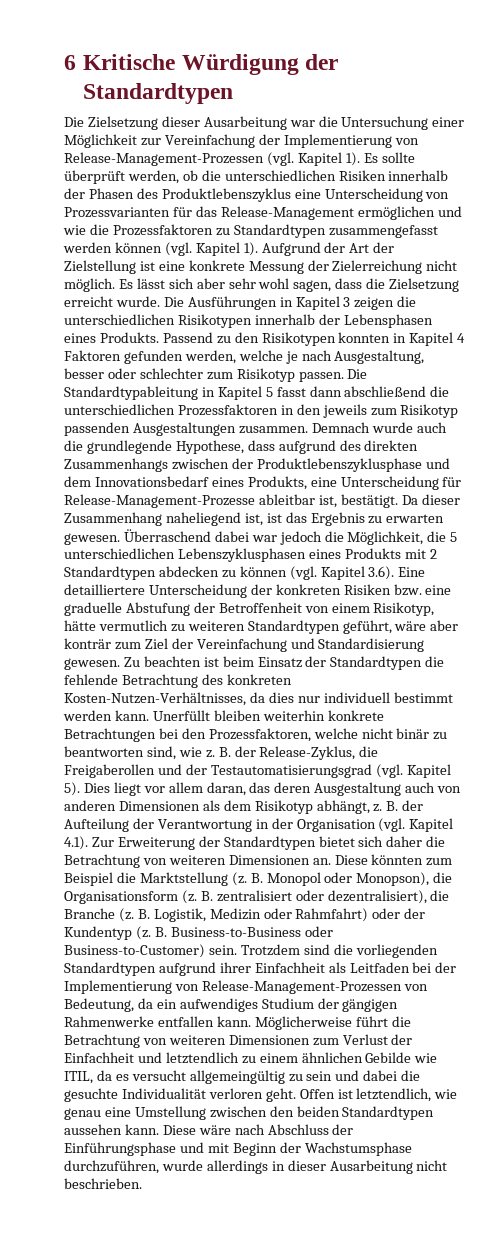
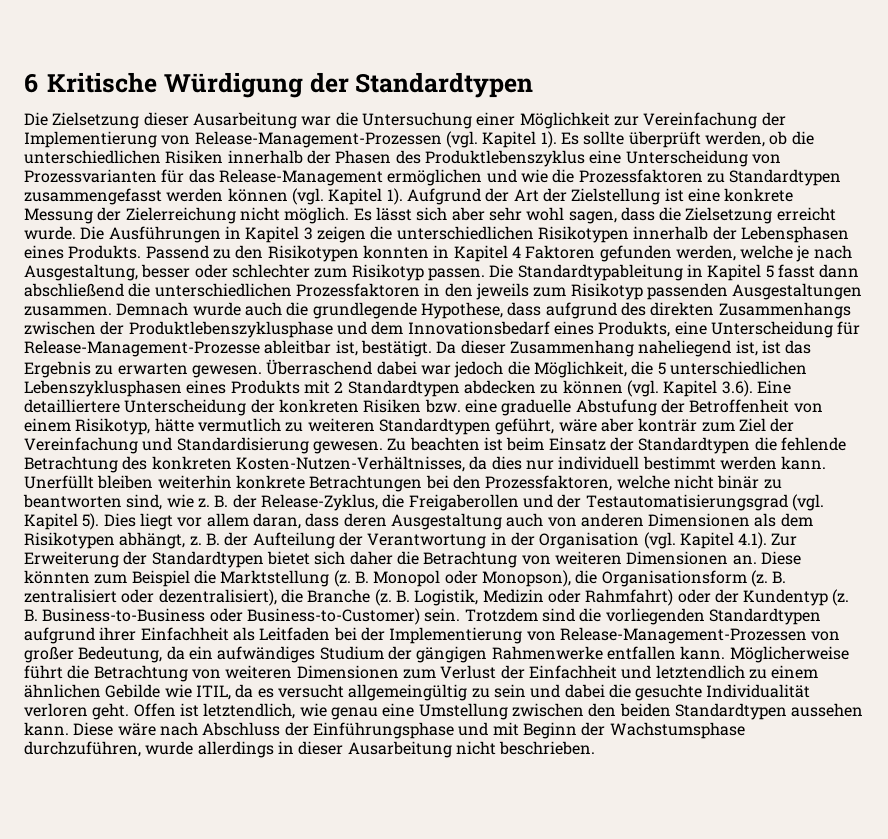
- Dies liegt vor allem daran, das deren Ausgestaltung auch von anderen Dimensionen als dem Risikotyp abhängt, z.
+ Dies liegt vor allem daran, dass deren Ausgestaltung auch von anderen Dimensionen als dem Risikotypen abhängt, z.
- Trotzdem sind die vorliegenden Standardtypen aufgrund ihrer Einfachheit als Leitfaden bei der Implementierung von Release-Management-Prozessen von Bedeutung, da ein aufwendiges Studium der gängigen Rahmenwerke entfallen kann.
+ Trotzdem sind die vorliegenden Standardtypen aufgrund ihrer Einfachheit als Leitfaden bei der Implementierung von Release-Management-Prozessen von großer Bedeutung, da ein aufwändiges Studium der gängigen Rahmenwerke entfallen kann.

